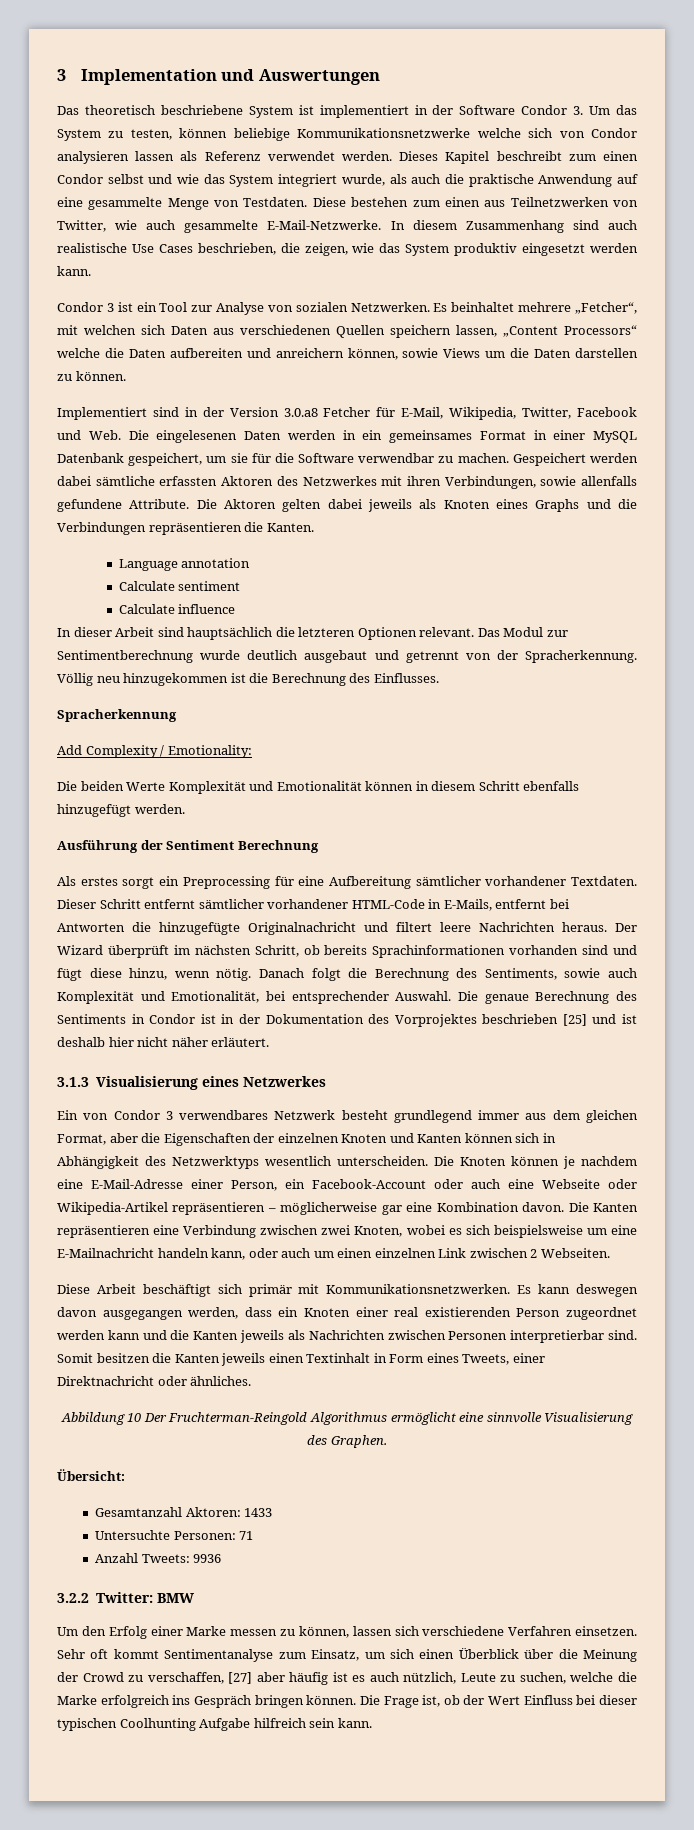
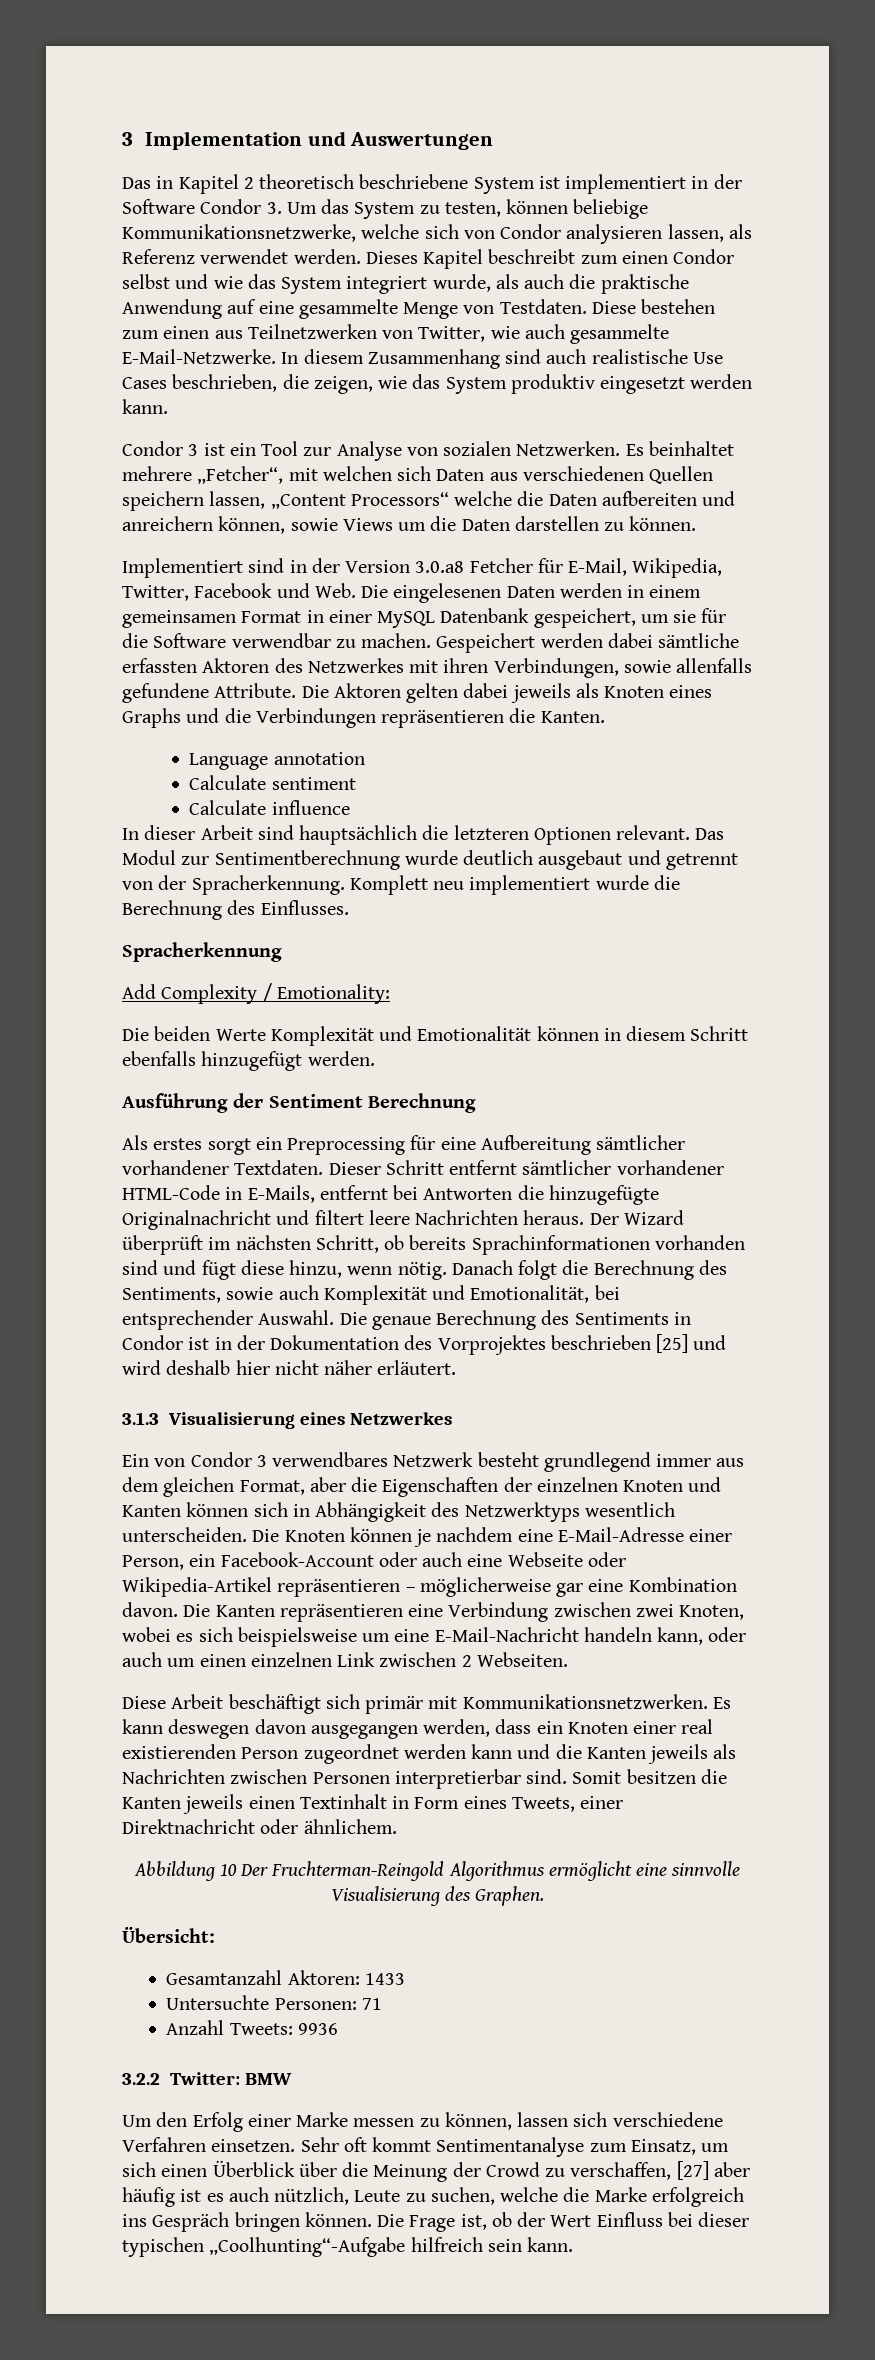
- Das theoretisch beschriebene System ist implementiert in der Software Condor 3. Um das System zu testen, können beliebige Kommunikationsnetzwerke welche sich von Condor analysieren lassen als Referenz verwendet werden.
+ Das in Kapitel 2 theoretisch beschriebene System ist implementiert in der Software Condor 3. Um das System zu testen, können beliebige Kommunikationsnetzwerke, welche sich von Condor analysieren lassen, als Referenz verwendet werden.
- Implementiert sind in der Version 3.0.a8 Fetcher für E-Mail, Wikipedia, Twitter, Facebook und Web. Die eingelesenen Daten werden in ein gemeinsames Format in einer MySQL Datenbank gespeichert, um sie für die Software verwendbar zu machen.
+ Implementiert sind in der Version 3.0.a8 Fetcher für E-Mail, Wikipedia, Twitter, Facebook und Web. Die eingelesenen Daten werden in einem gemeinsamen Format in einer MySQL Datenbank gespeichert, um sie für die Software verwendbar zu machen.
- Völlig neu hinzugekommen ist die Berechnung des Einflusses.
+ Komplett neu implementiert wurde die Berechnung des Einflusses.
- Die genaue Berechnung des Sentiments in Condor ist in der Dokumentation des Vorprojektes beschrieben [25] und ist deshalb hier nicht näher erläutert.
+ Die genaue Berechnung des Sentiments in Condor ist in der Dokumentation des Vorprojektes beschrieben [25] und wird deshalb hier nicht näher erläutert.
- Die Kanten repräsentieren eine Verbindung zwischen zwei Knoten, wobei es sich beispielsweise um eine E-Mailnachricht handeln kann, oder auch um einen einzelnen Link zwischen 2 Webseiten.
+ Die Kanten repräsentieren eine Verbindung zwischen zwei Knoten, wobei es sich beispielsweise um eine E-Mail-Nachricht handeln kann, oder auch um einen einzelnen Link zwischen 2 Webseiten.
- Somit besitzen die Kanten jeweils einen Textinhalt in Form eines Tweets, einer Direktnachricht oder ähnliches.
+ Somit besitzen die Kanten jeweils einen Textinhalt in Form eines Tweets, einer Direktnachricht oder ähnlichem.
- Die Frage ist, ob der Wert Einfluss bei dieser typischen Coolhunting Aufgabe hilfreich sein kann.
+ Die Frage ist, ob der Wert Einfluss bei dieser typischen „Coolhunting“-Aufgabe hilfreich sein kann.

